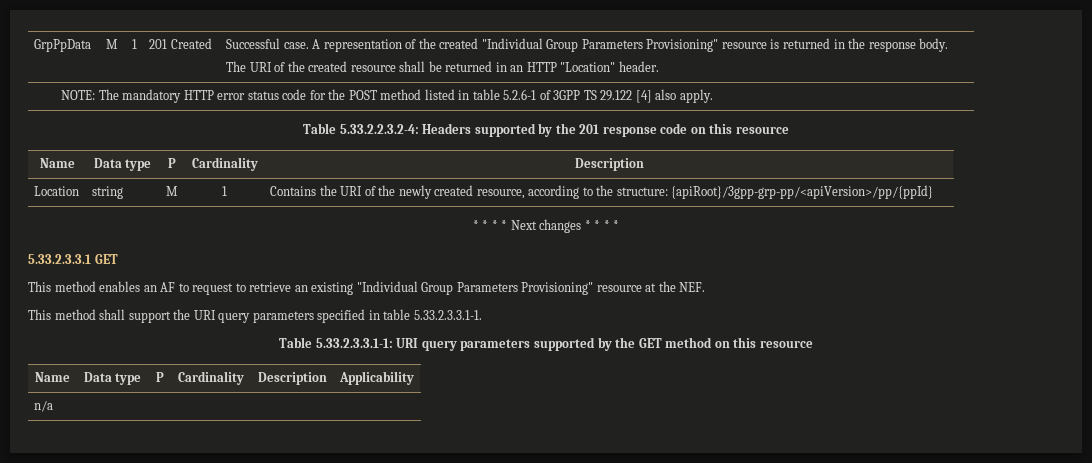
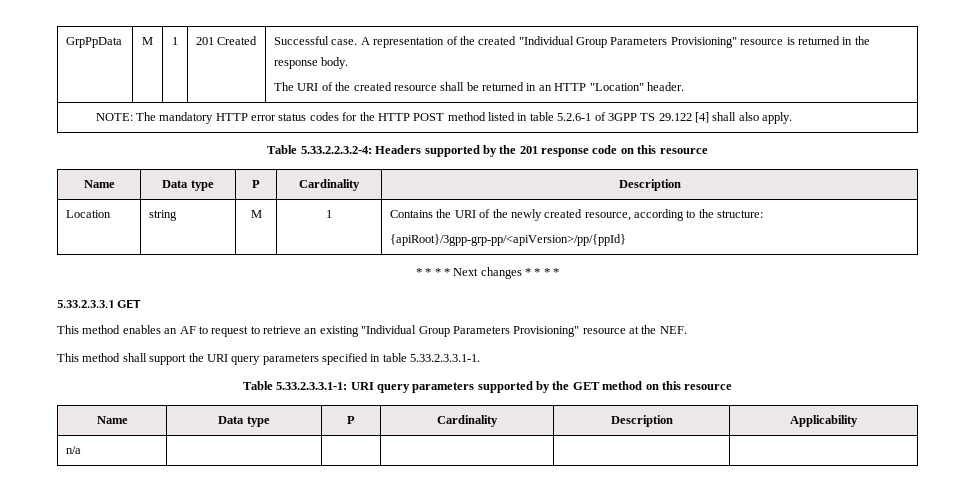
- NOTE: The mandatory HTTP error status code for the POST method listed in table 5.2.6-1 of 3GPP TS 29.122 [4] also apply.
+ NOTE: The mandatory HTTP error status codes for the HTTP POST method listed in table 5.2.6-1 of 3GPP TS 29.122 [4] shall also apply.
- Location | string | M | 1 | Contains the URI of the newly created resource, according to the structure: {apiRoot}/3gpp-grp-pp/<apiVersion>/pp/{ppId}
+ Location | string | M | 1 | Contains the URI of the newly created resource, according to the structure:
+ {apiRoot}/3gpp-grp-pp/<apiVersion>/pp/{ppId}

